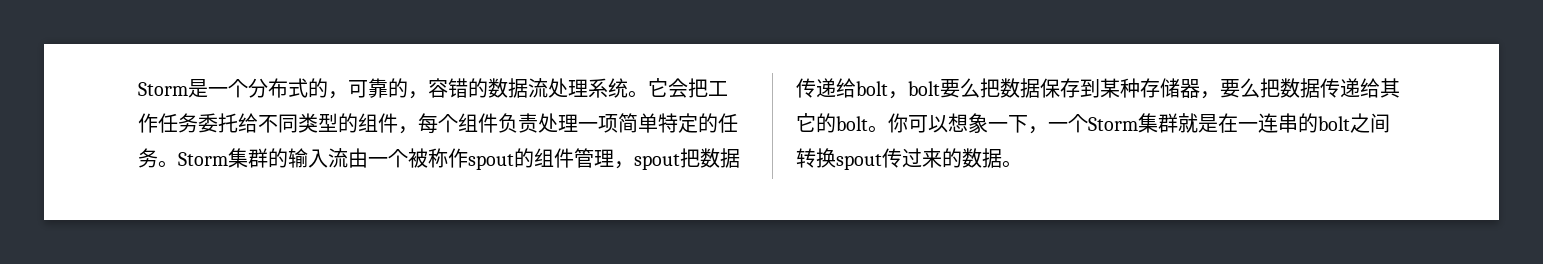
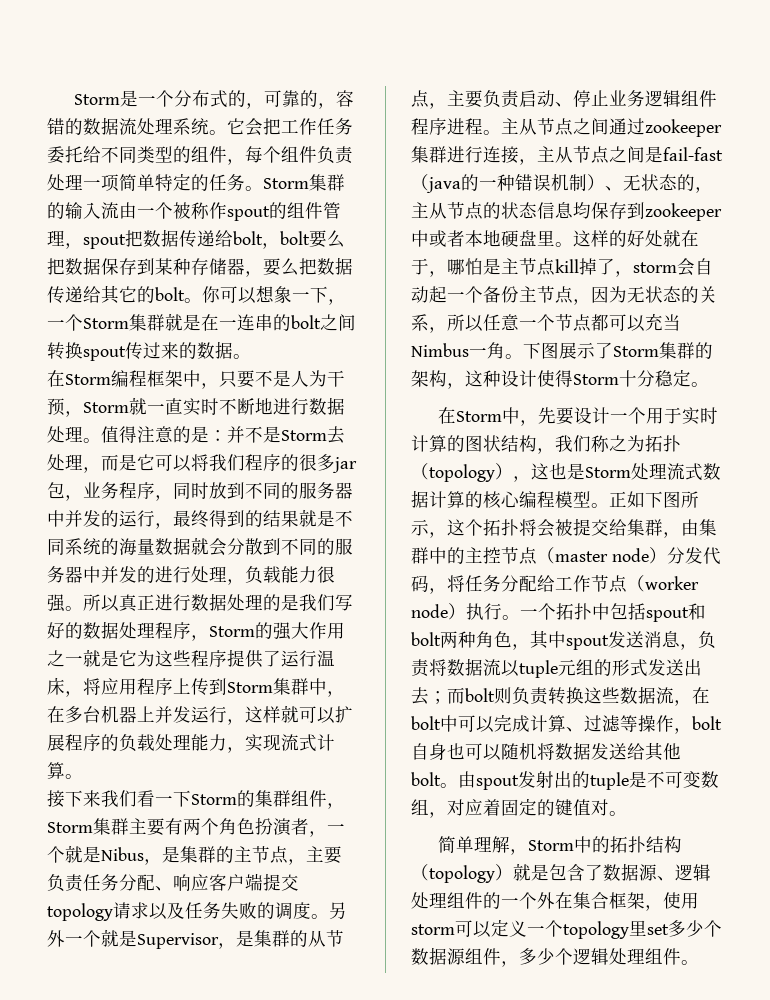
+ 在Storm编程框架中，只要不是人为干预，Storm就一直实时不断地进行数据处理。值得注意的是：并不是Storm去处理，而是它可以将我们程序的很多jar包，业务程序，同时放到不同的服务器中并发的运行，最终得到的结果就是不同系统的海量数据就会分散到不同的服务器中并发的进行处理，负载能力很强。所以真正进行数据处理的是我们写好的数据处理程序，Storm的强大作用之一就是它为这些程序提供了运行温床，将应用程序上传到Storm集群中，在多台机器上并发运行，这样就可以扩展程序的负载处理能力，实现流式计算。
+ 接下来我们看一下Storm的集群组件，Storm集群主要有两个角色扮演者，一个就是Nibus，是集群的主节点，主要负责任务分配、响应客户端提交topology请求以及任务失败的调度。另外一个就是Supervisor，是集群的从节点，主要负责启动、停止业务逻辑组件程序进程。主从节点之间通过zookeeper集群进行连接，主从节点之间是fail-fast（java的一种错误机制）、无状态的，主从节点的状态信息均保存到zookeeper中或者本地硬盘里。这样的好处就在于，哪怕是主节点kill掉了，storm会自动起一个备份主节点，因为无状态的关系，所以任意一个节点都可以充当Nimbus一角。下图展示了Storm集群的架构，这种设计使得Storm十分稳定。
+ 在Storm中，先要设计一个用于实时计算的图状结构，我们称之为拓扑（topology），这也是Storm处理流式数据计算的核心编程模型。正如下图所示，这个拓扑将会被提交给集群，由集群中的主控节点（master node）分发代码，将任务分配给工作节点（worker node）执行。一个拓扑中包括spout和bolt两种角色，其中spout发送消息，负责将数据流以tuple元组的形式发送出去；而bolt则负责转换这些数据流，在bolt中可以完成计算、过滤等操作，bolt自身也可以随机将数据发送给其他bolt。由spout发射出的tuple是不可变数组，对应着固定的键值对。
+ 简单理解，Storm中的拓扑结构（topology）就是包含了数据源、逻辑处理组件的一个外在集合框架，使用storm可以定义一个topology里set多少个数据源组件，多少个逻辑处理组件。

